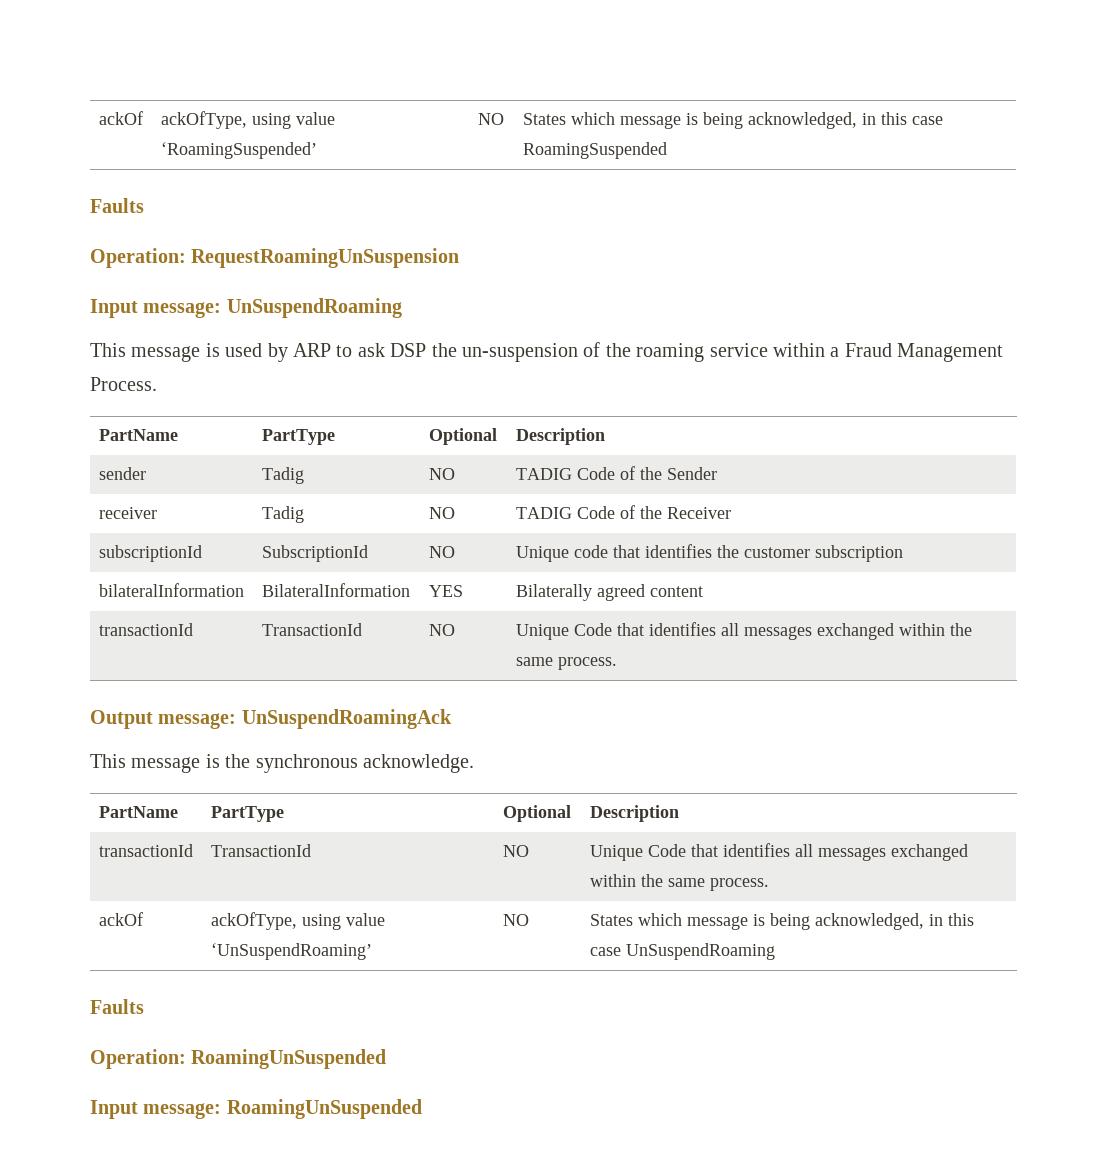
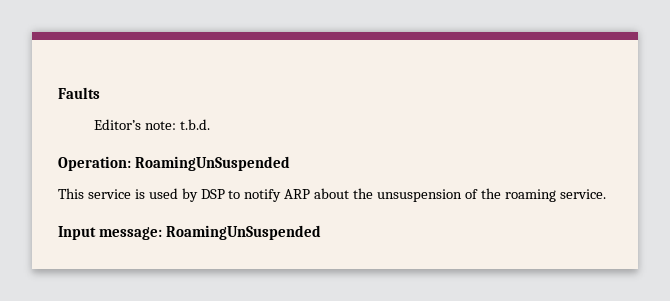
- ackOf | ackOfType, using value ‘RoamingSuspended’ | NO | States which message is being acknowledged, in this case RoamingSuspended
  Faults
- Operation: RequestRoamingUnSuspension
- Input message: UnSuspendRoaming
- This message is used by ARP to ask DSP the un-suspension of the roaming service within a Fraud Management Process.
- PartName | PartType | Optional | Description
- sender | Tadig | NO | TADIG Code of the Sender
- receiver | Tadig | NO | TADIG Code of the Receiver
- subscriptionId | SubscriptionId | NO | Unique code that identifies the customer subscription
- bilateralInformation | BilateralInformation | YES | Bilaterally agreed content
- transactionId | TransactionId | NO | Unique Code that identifies all messages exchanged within the same process.
- Output message: UnSuspendRoamingAck
- This message is the synchronous acknowledge.
- PartName | PartType | Optional | Description
- transactionId | TransactionId | NO | Unique Code that identifies all messages exchanged within the same process.
- ackOf | ackOfType, using value ‘UnSuspendRoaming’ | NO | States which message is being acknowledged, in this case UnSuspendRoaming
- Faults
+ Editor’s note: t.b.d.
  Operation: RoamingUnSuspended
+ This service is used by DSP to notify ARP about the unsuspension of the roaming service.

